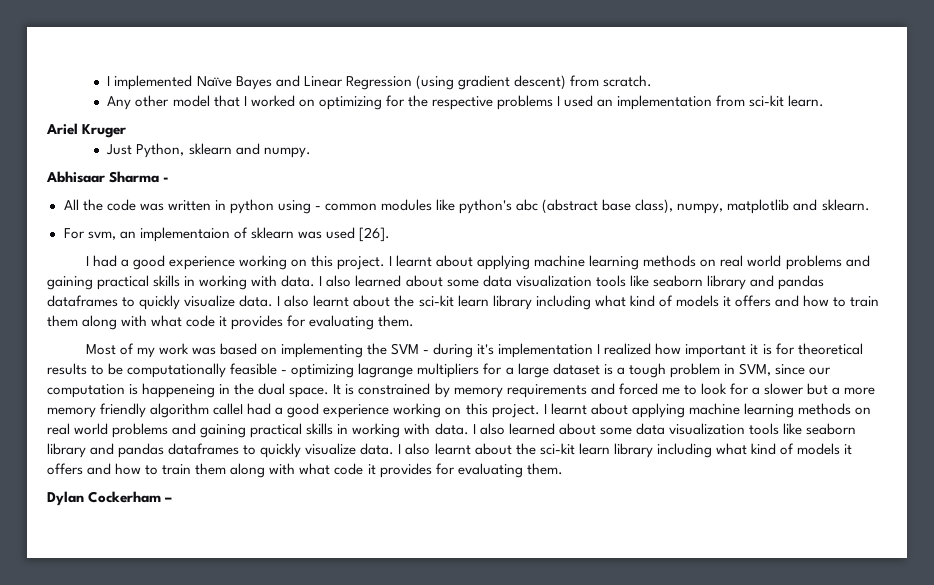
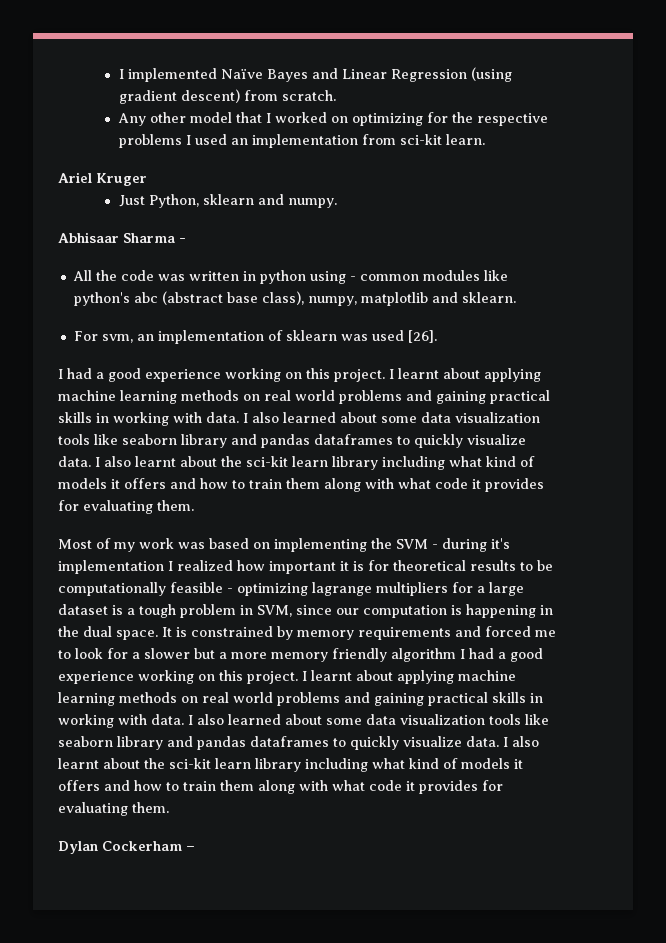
- For svm, an implementaion of sklearn was used [26].
+ For svm, an implementation of sklearn was used [26].
- Most of my work was based on implementing the SVM - during it's implementation I realized how important it is for theoretical results to be computationally feasible - optimizing lagrange multipliers for a large dataset is a tough problem in SVM, since our computation is happeneing in the dual space.
+ Most of my work was based on implementing the SVM - during it's implementation I realized how important it is for theoretical results to be computationally feasible - optimizing lagrange multipliers for a large dataset is a tough problem in SVM, since our computation is happening in the dual space.
- It is constrained by memory requirements and forced me to look for a slower but a more memory friendly algorithm calleI had a good experience working on this project.
+ It is constrained by memory requirements and forced me to look for a slower but a more memory friendly algorithm I had a good experience working on this project.

